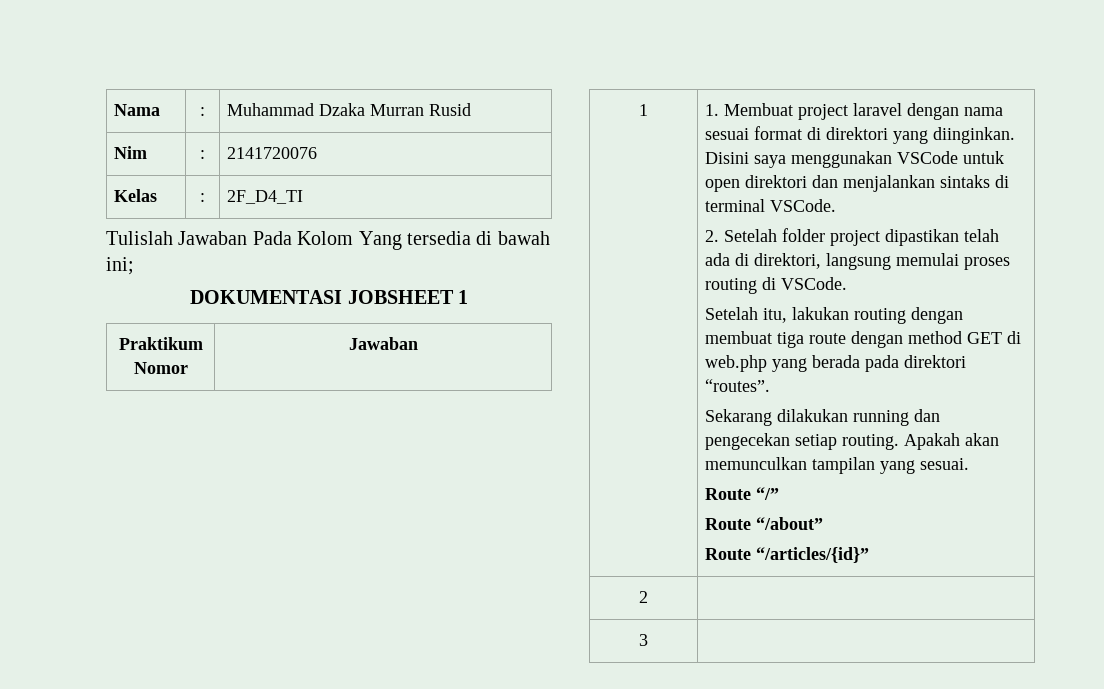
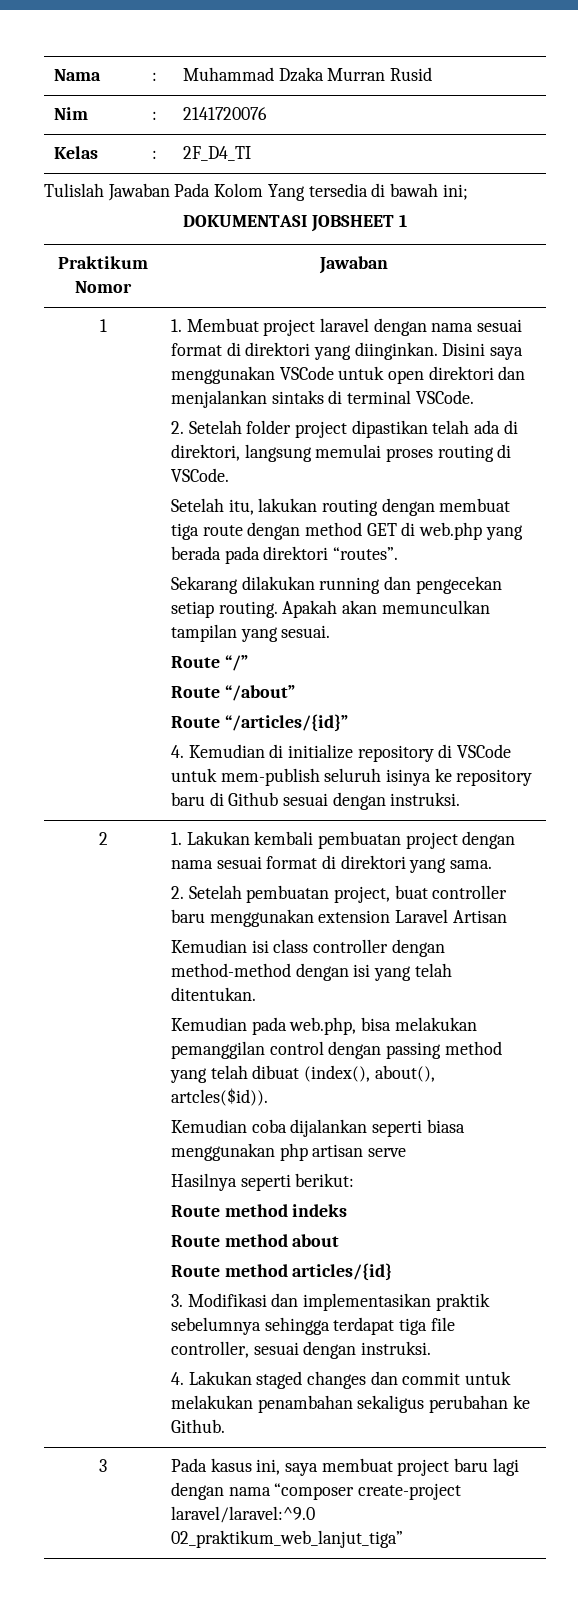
- 2 |
- 3 |
+ 4. Kemudian di initialize repository di VSCode untuk mem-publish seluruh isinya ke repository baru di Github sesuai dengan instruksi.
+ 2 | 1. Lakukan kembali pembuatan project dengan nama sesuai format di direktori yang sama.
+ 2. Setelah pembuatan project, buat controller baru menggunakan extension Laravel Artisan
+ Kemudian isi class controller dengan method-method dengan isi yang telah ditentukan.
+ Kemudian pada web.php, bisa melakukan pemanggilan control dengan passing method yang telah dibuat (index(), about(), artcles($id)).
+ Kemudian coba dijalankan seperti biasa menggunakan php artisan serve
+ Hasilnya seperti berikut:
+ Route method indeks
+ Route method about
+ Route method articles/{id}
+ 3. Modifikasi dan implementasikan praktik sebelumnya sehingga terdapat tiga file controller, sesuai dengan instruksi.
+ 4. Lakukan staged changes dan commit untuk melakukan penambahan sekaligus perubahan ke Github.
+ 3 | Pada kasus ini, saya membuat project baru lagi dengan nama “composer create-project laravel/laravel:^9.0 02_praktikum_web_lanjut_tiga”

